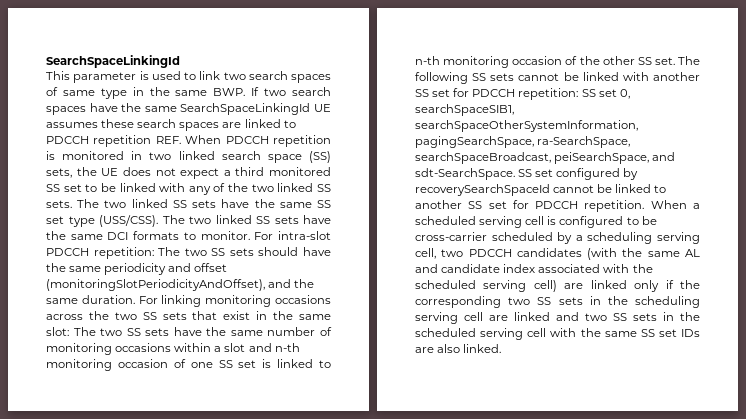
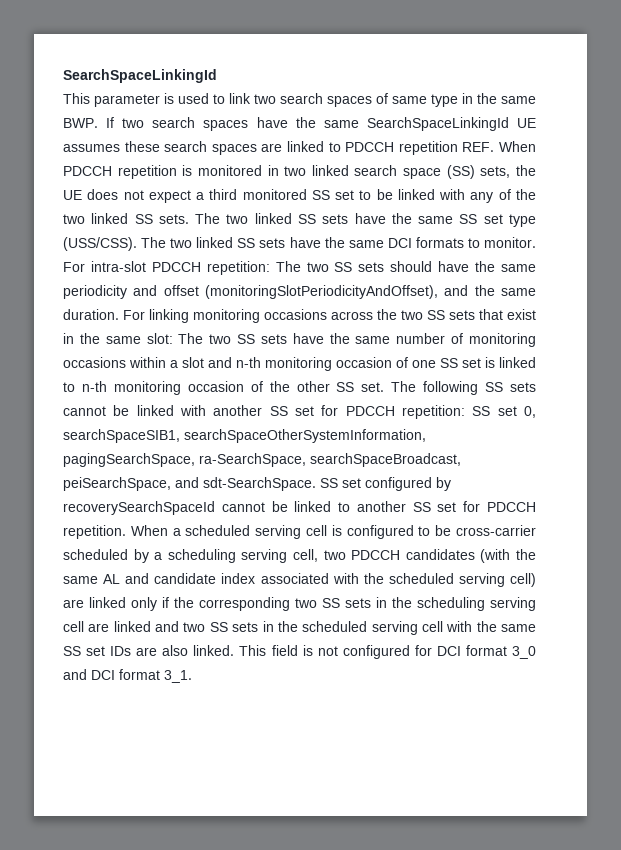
+ This field is not configured for DCI format 3_0 and DCI format 3_1.

